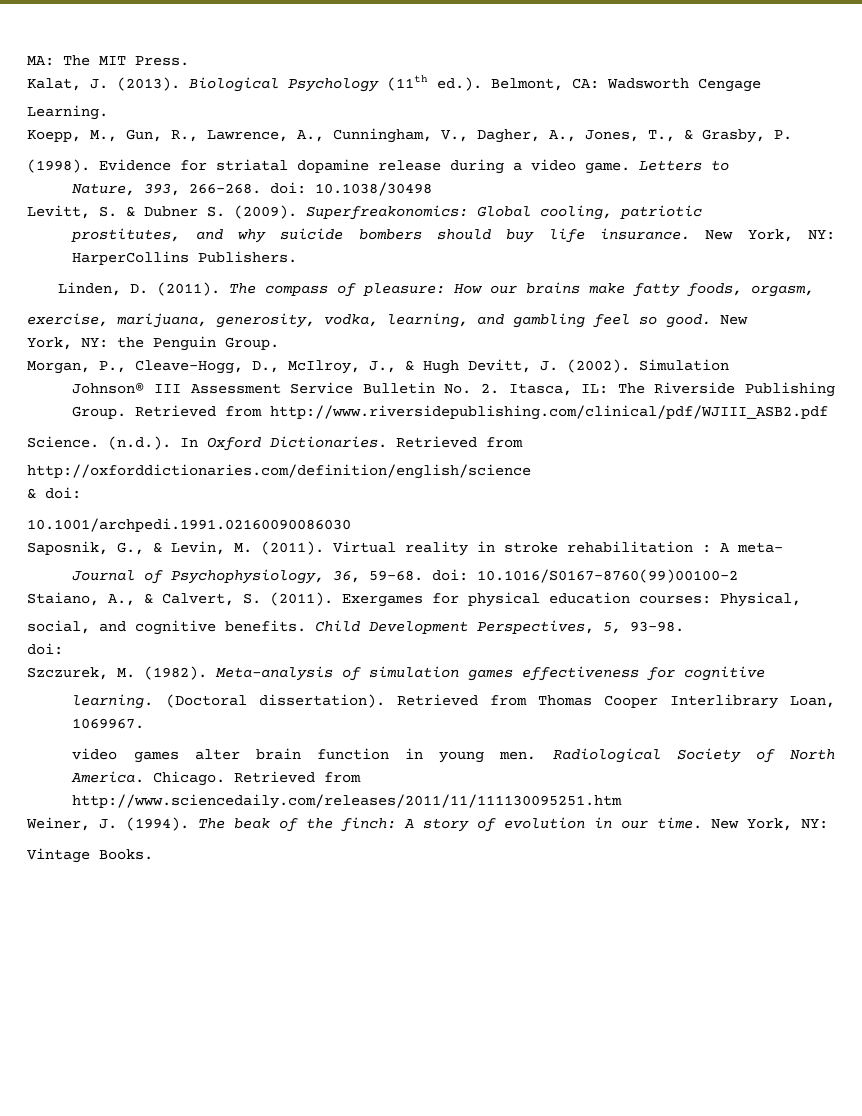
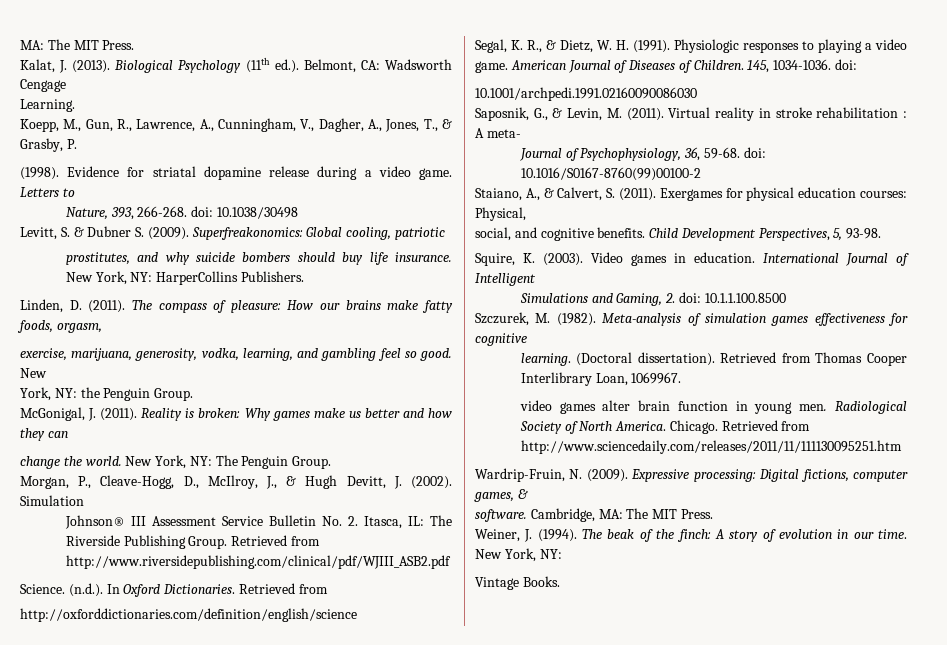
+ McGonigal, J. (2011). Reality is broken: Why games make us better and how they can
+ change the world. New York, NY: The Penguin Group.
- & doi:
+ Segal, K. R., & Dietz, W. H. (1991). Physiologic responses to playing a video game. American Journal of Diseases of Children. 145, 1034-1036. doi:
  Child Development Perspectives, 5, 93-98.
- doi:
+ Squire, K. (2003). Video games in education. International Journal of Intelligent
+ Simulations and Gaming, 2. doi: 10.1.1.100.8500
+ Wardrip-Fruin, N. (2009). Expressive processing: Digital fictions, computer games, &
+ software. Cambridge, MA: The MIT Press.

